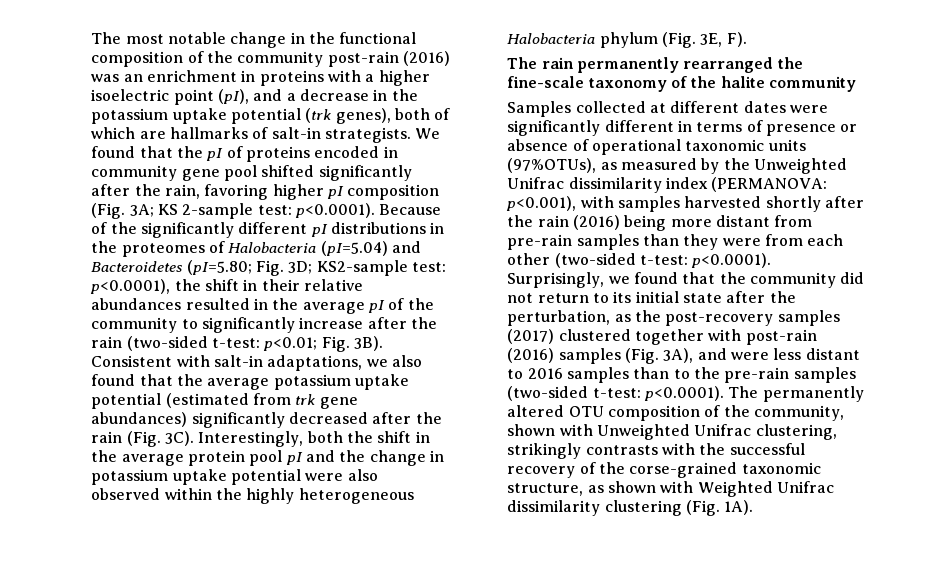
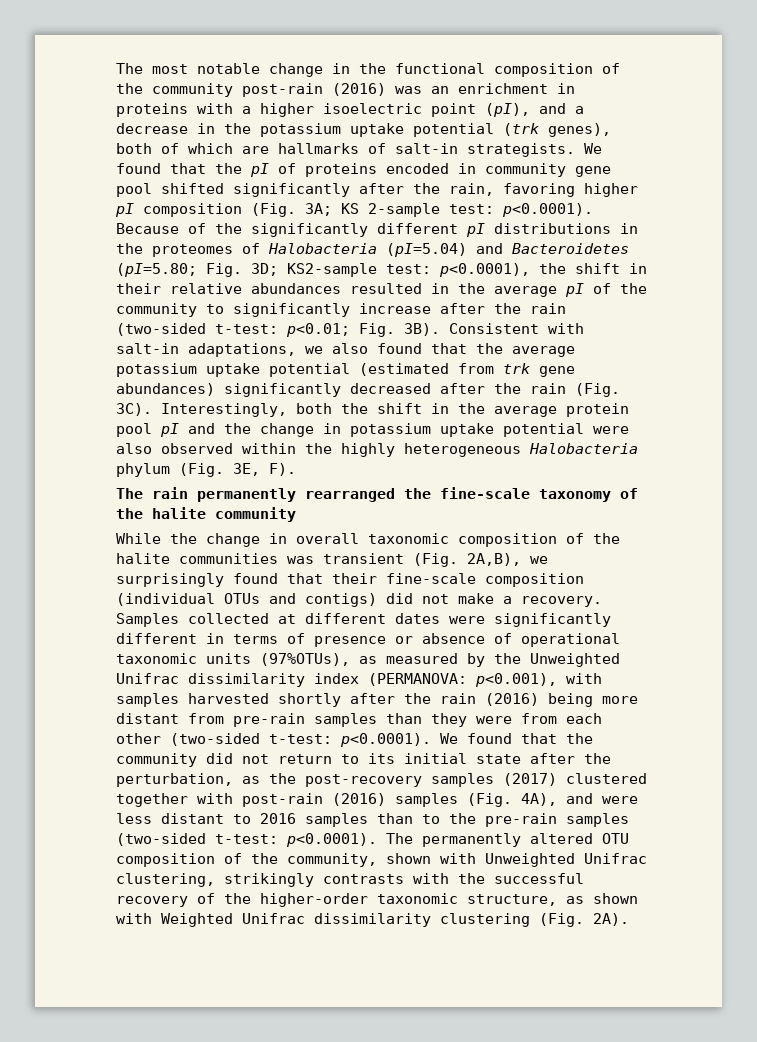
+ While the change in overall taxonomic composition of the halite communities was transient (Fig. 2A,B), we surprisingly found that their fine-scale composition (individual OTUs and contigs) did not make a recovery.
- p<0.0001). Surprisingly, we found that the community did not return to its initial state after the perturbation, as the post-recovery samples (2017) clustered together with post-rain (2016) samples (Fig. 3A), and were less distant to 2016 samples than to the pre-rain samples (two-sided t-test:
+ p<0.0001). We found that the community did not return to its initial state after the perturbation, as the post-recovery samples (2017) clustered together with post-rain (2016) samples (Fig. 4A), and were less distant to 2016 samples than to the pre-rain samples (two-sided t-test:
- p<0.0001). The permanently altered OTU composition of the community, shown with Unweighted Unifrac clustering, strikingly contrasts with the successful recovery of the corse-grained taxonomic structure, as shown with Weighted Unifrac dissimilarity clustering (Fig. 1A).
+ p<0.0001). The permanently altered OTU composition of the community, shown with Unweighted Unifrac clustering, strikingly contrasts with the successful recovery of the higher-order taxonomic structure, as shown with Weighted Unifrac dissimilarity clustering (Fig. 2A).

